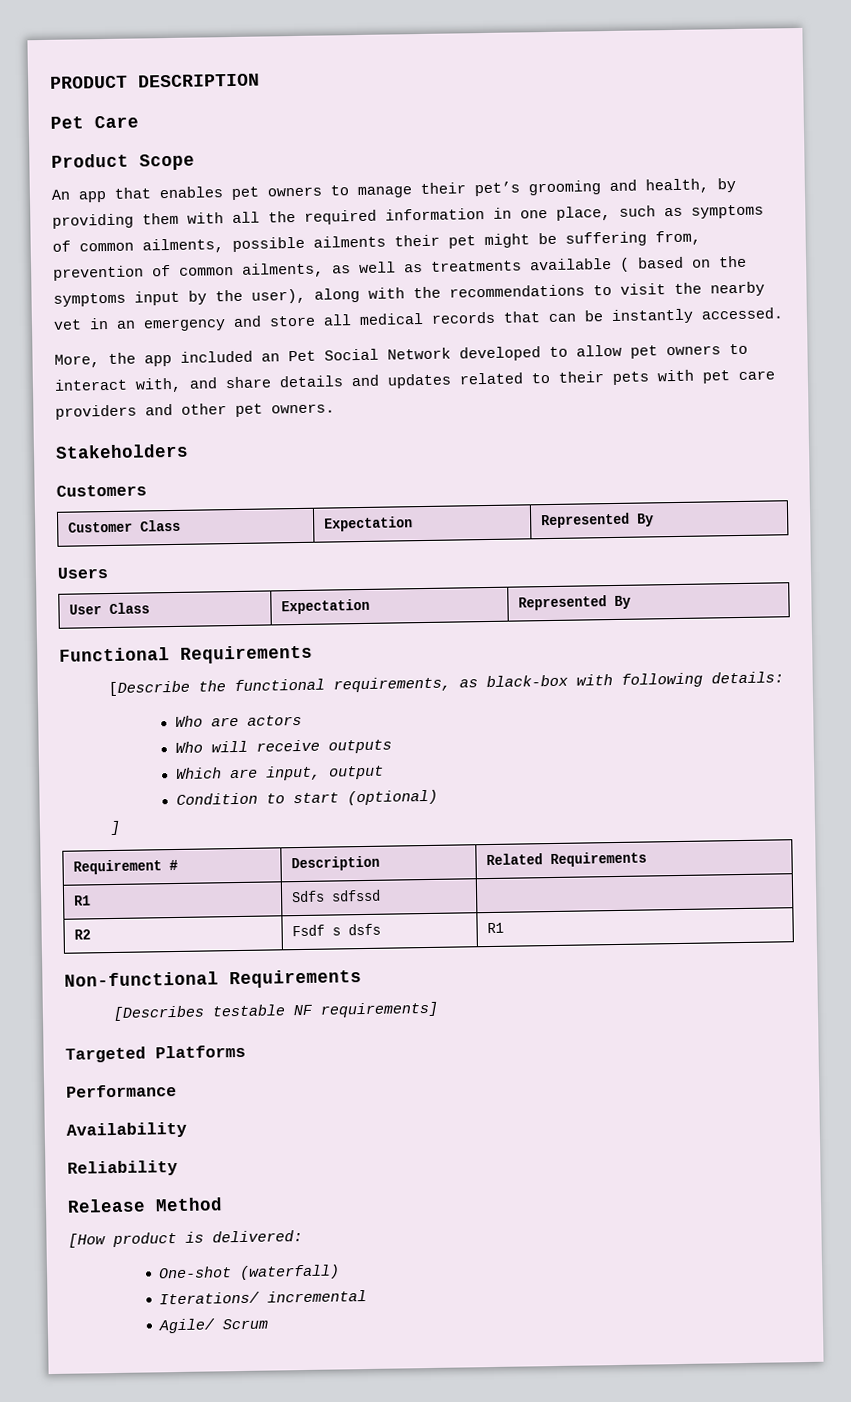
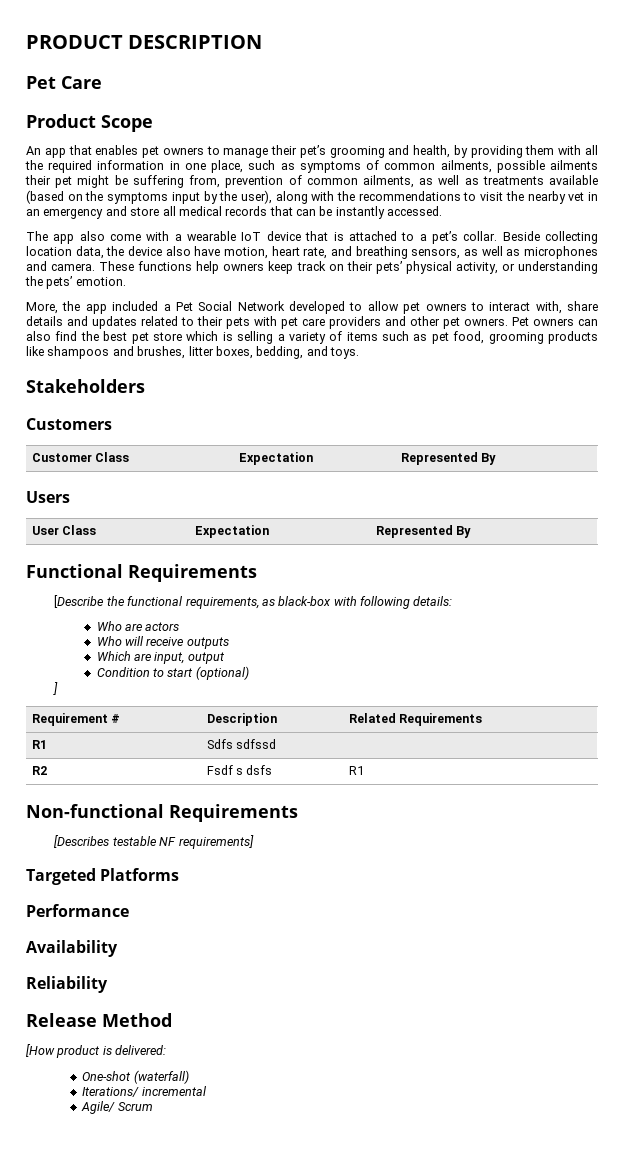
- An app that enables pet owners to manage their pet’s grooming and health, by providing them with all the required information in one place, such as symptoms of common ailments, possible ailments their pet might be suffering from, prevention of common ailments, as well as treatments available ( based on the symptoms input by the user), along with the recommendations to visit the nearby vet in an emergency and store all medical records that can be instantly accessed.
+ An app that enables pet owners to manage their pet’s grooming and health, by providing them with all the required information in one place, such as symptoms of common ailments, possible ailments their pet might be suffering from, prevention of common ailments, as well as treatments available (based on the symptoms input by the user), along with the recommendations to visit the nearby vet in an emergency and store all medical records that can be instantly accessed.
+ The app also come with a wearable IoT device that is attached to a pet’s collar. Beside collecting location data, the device also have motion, heart rate, and breathing sensors, as well as microphones and camera. These functions help owners keep track on their pets’ physical activity, or understanding the pets’ emotion.
- More, the app included an Pet Social Network developed to allow pet owners to interact with, and share details and updates related to their pets with pet care providers and other pet owners.
+ More, the app included a Pet Social Network developed to allow pet owners to interact with, share details and updates related to their pets with pet care providers and other pet owners. Pet owners can also find the best pet store which is selling a variety of items such as pet food, grooming products like shampoos and brushes, litter boxes, bedding, and toys.

